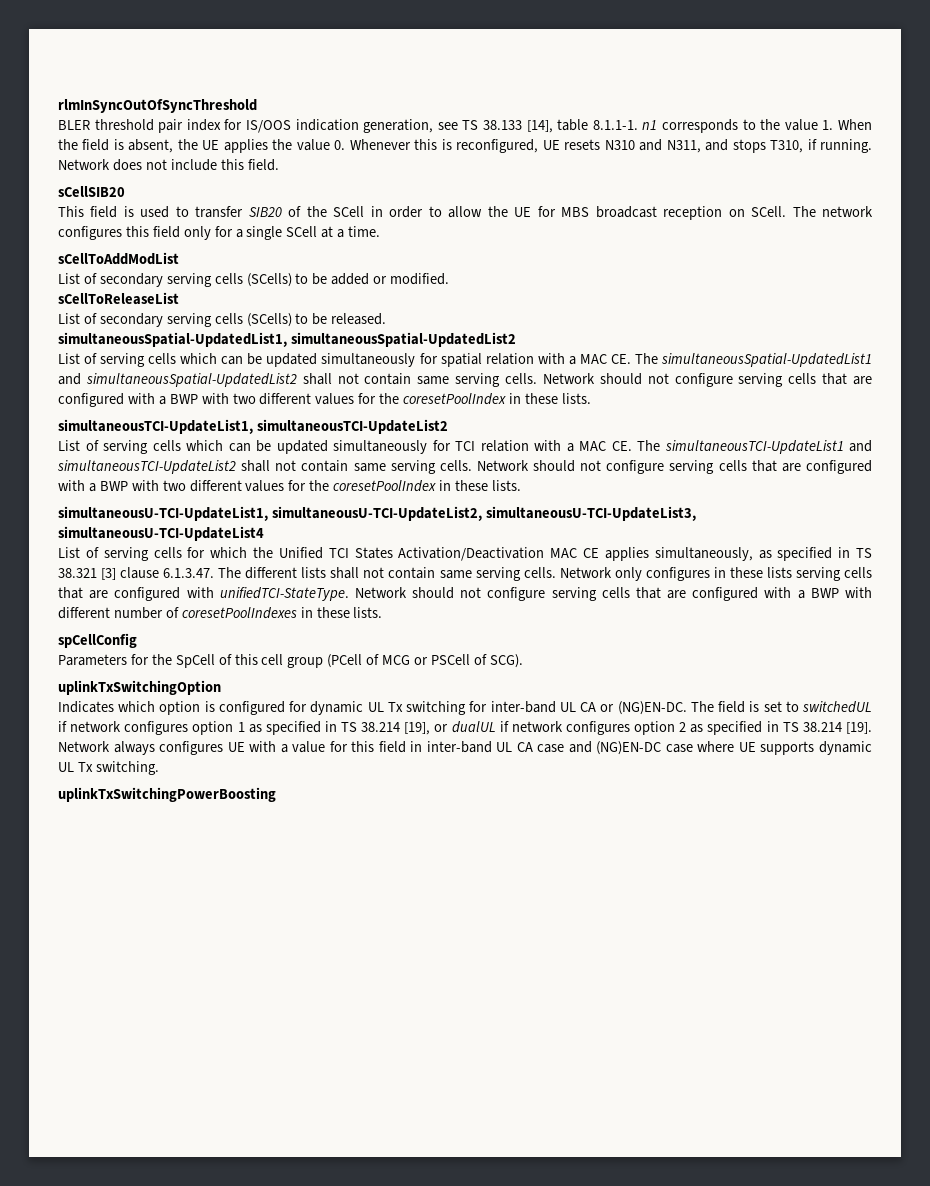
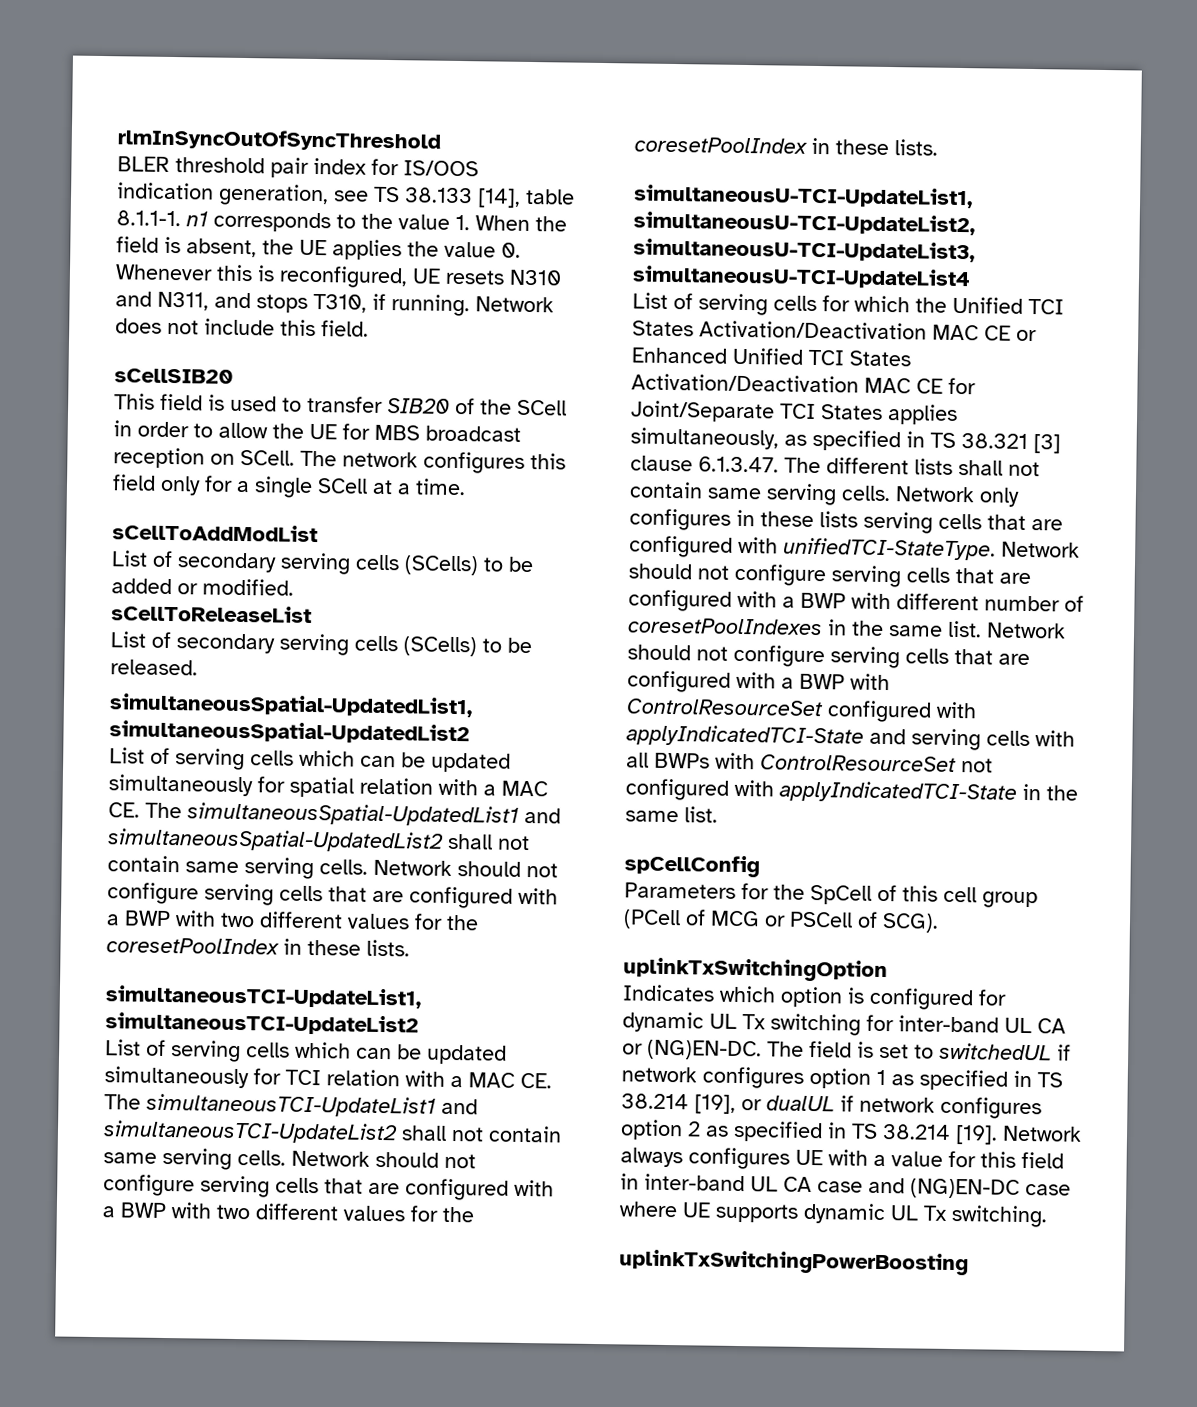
- List of serving cells for which the Unified TCI States Activation/Deactivation MAC CE applies simultaneously, as specified in TS 38.321 [3] clause 6.1.3.47. The different lists shall not contain same serving cells.
+ List of serving cells for which the Unified TCI States Activation/Deactivation MAC CE or Enhanced Unified TCI States Activation/Deactivation MAC CE for Joint/Separate TCI States applies simultaneously, as specified in TS 38.321 [3] clause 6.1.3.47. The different lists shall not contain same serving cells.
- Network should not configure serving cells that are configured with a BWP with different number of coresetPoolIndexes in these lists.
+ Network should not configure serving cells that are configured with a BWP with different number of coresetPoolIndexes in the same list. Network should not configure serving cells that are configured with a BWP with ControlResourceSet configured with applyIndicatedTCI-State and serving cells with all BWPs with ControlResourceSet not configured with applyIndicatedTCI-State in the same list.

